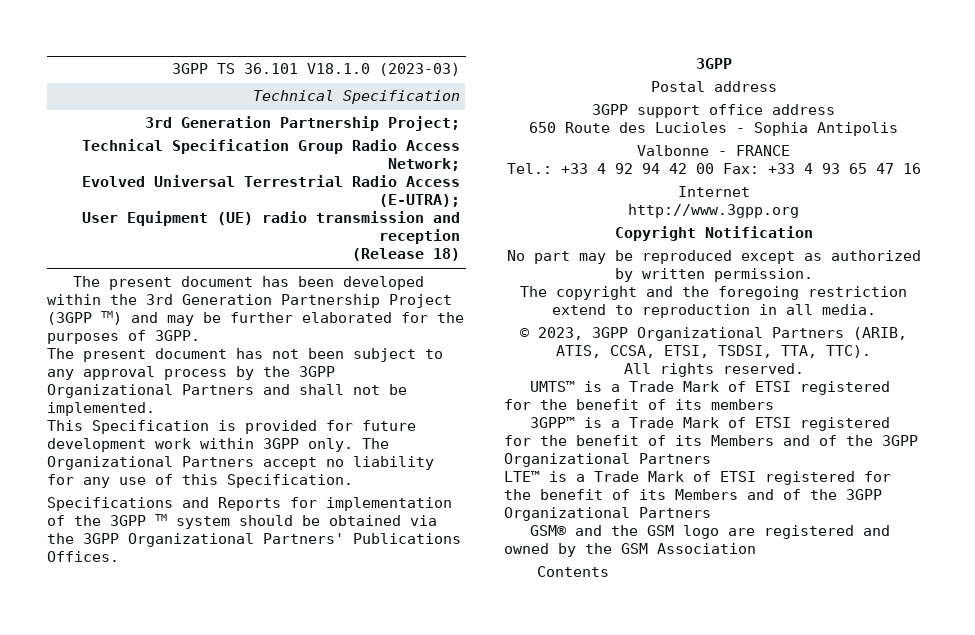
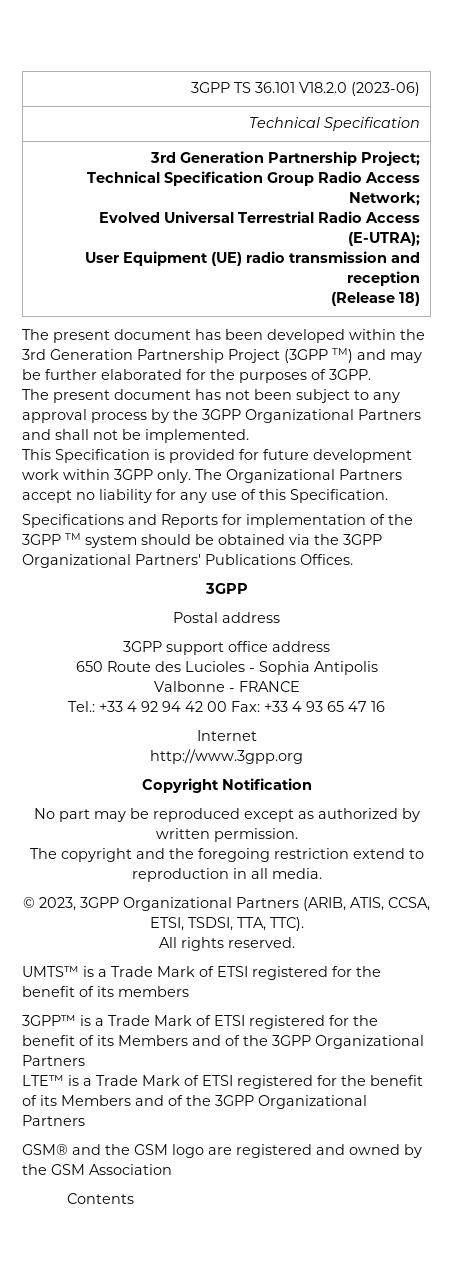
- 3GPP TS 36.101 V18.1.0 (2023-03)
+ 3GPP TS 36.101 V18.2.0 (2023-06)

